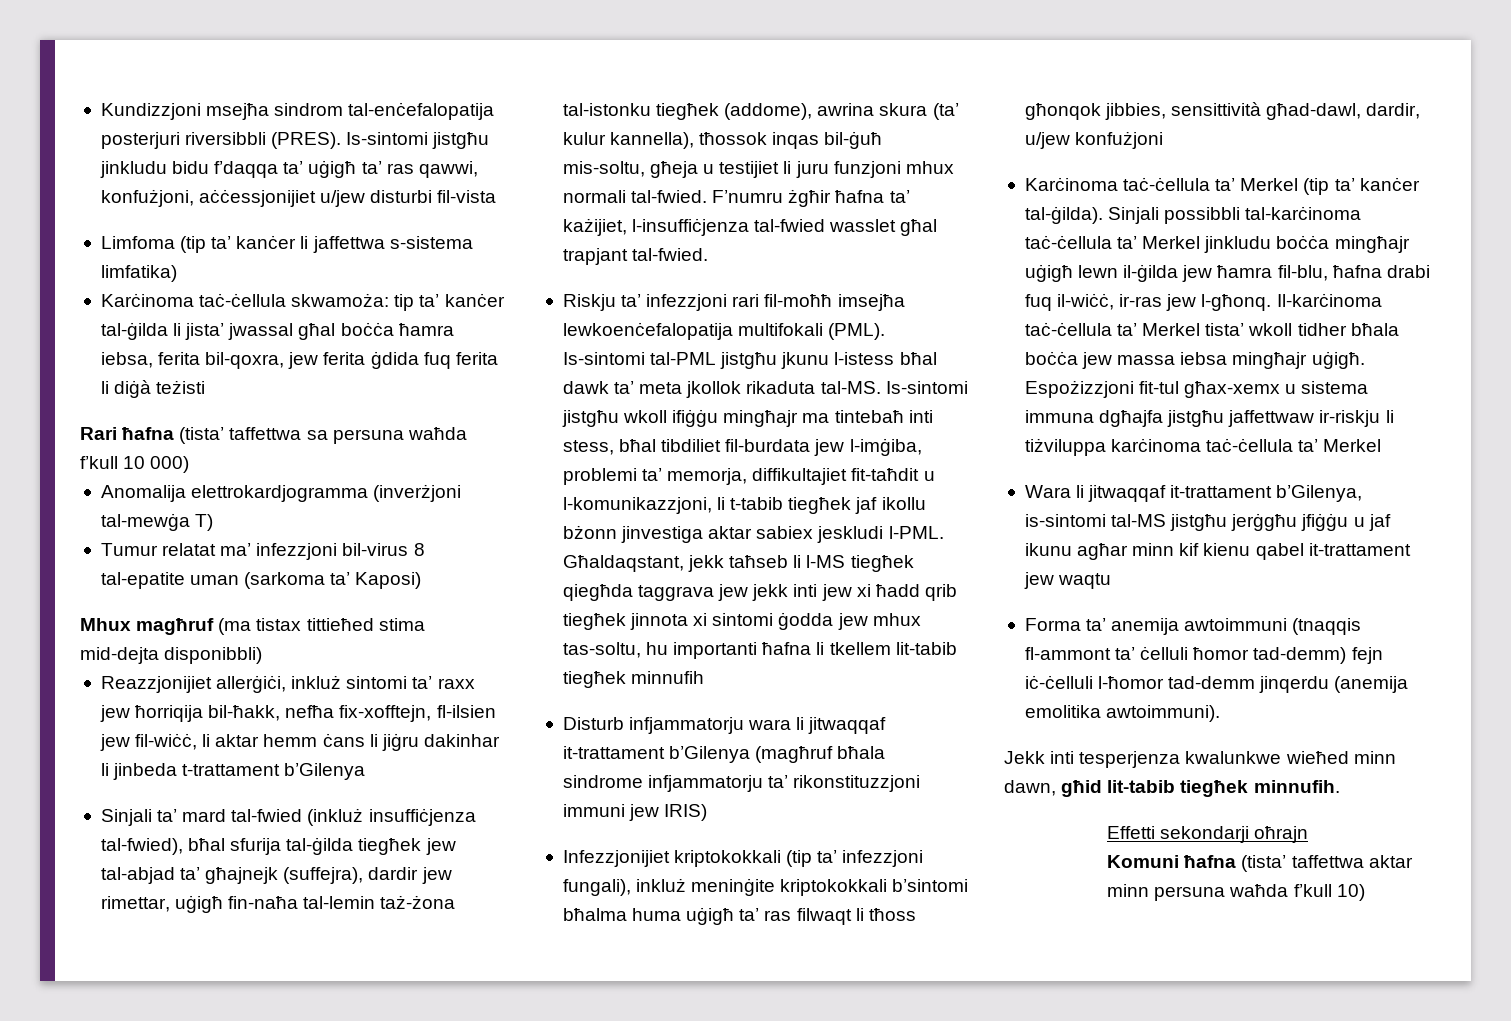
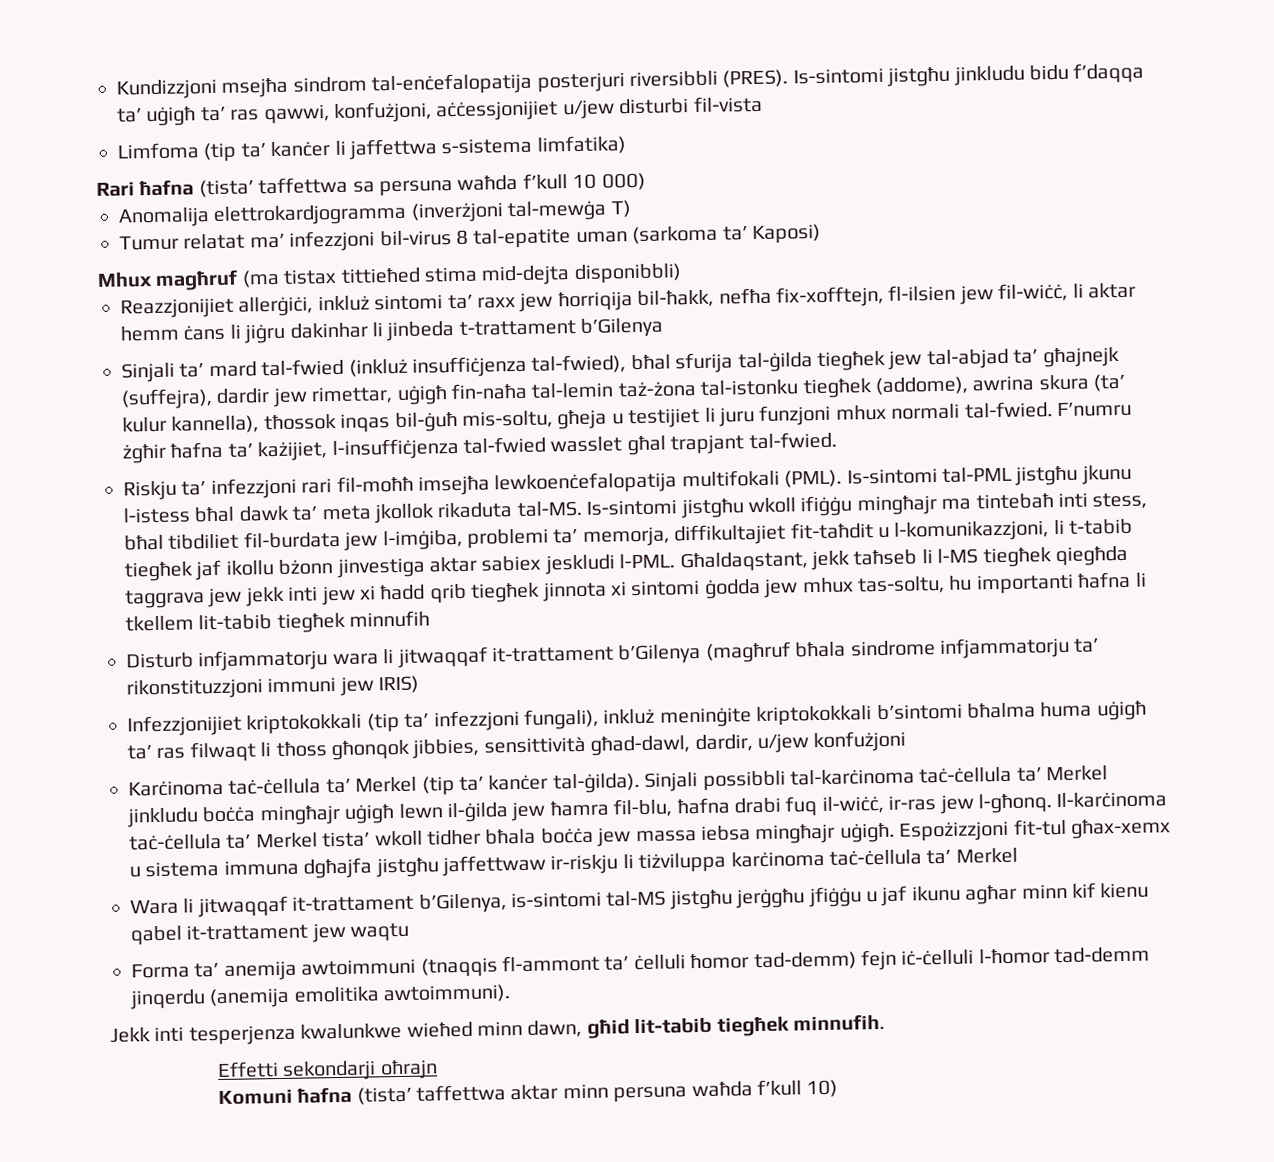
- Karċinoma taċ-ċellula skwamoża: tip ta’ kanċer tal-ġilda li jista’ jwassal għal boċċa ħamra iebsa, ferita bil-qoxra, jew ferita ġdida fuq ferita li diġà teżisti

